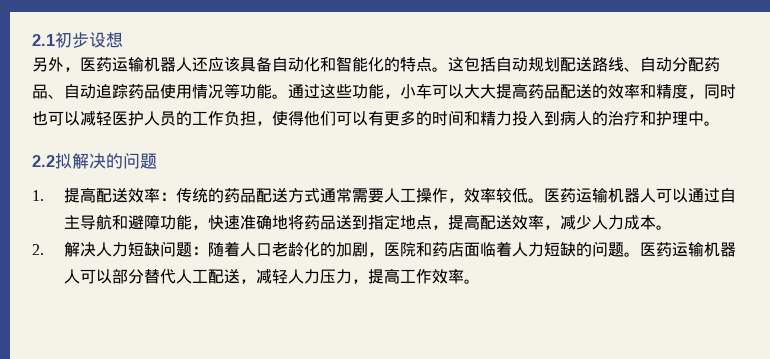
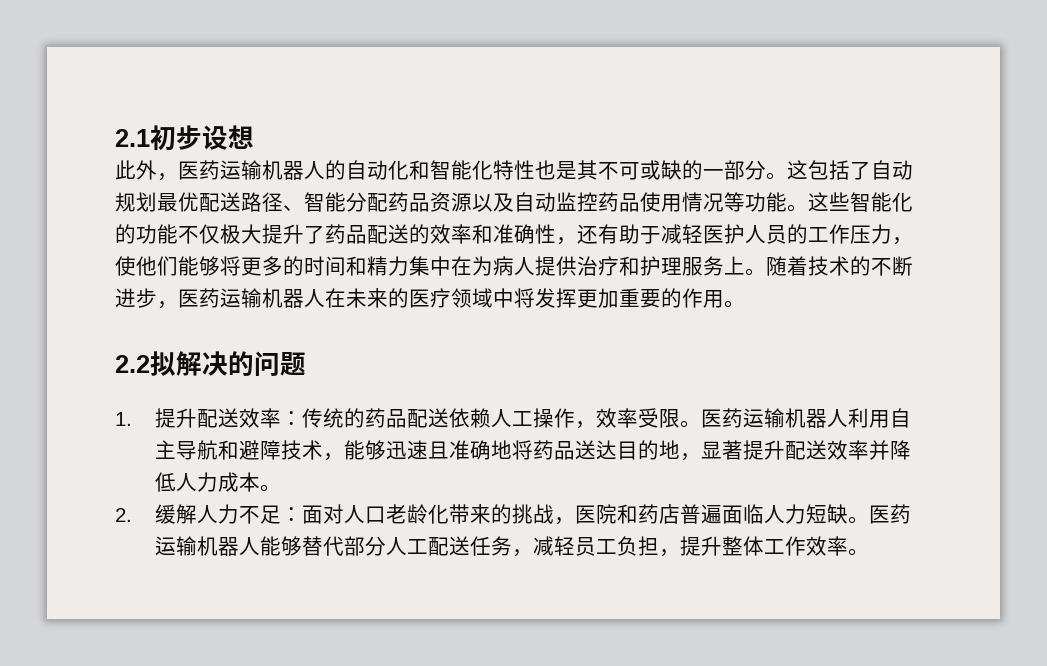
- 另外，医药运输机器人还应该具备自动化和智能化的特点。
+ 此外，医药运输机器人的自动化和智能化特性也是其不可或缺的一部分。
- 这包括自动规划配送路线、自动分配药品、自动追踪药品使用情况等功能。
+ 这包括了自动规划最优配送路径、智能分配药品资源以及自动监控药品使用情况等功能。
- 通过这些功能，小车可以大大提高药品配送的效率和精度，同时也可以减轻医护人员的工作负担，使得他们可以有更多的时间和精力投入到病人的治疗和护理中。
+ 这些智能化的功能不仅极大提升了药品配送的效率和准确性，还有助于减轻医护人员的工作压力，使他们能够将更多的时间和精力集中在为病人提供治疗和护理服务上。随着技术的不断进步，医药运输机器人在未来的医疗领域中将发挥更加重要的作用。
- 1.提高配送效率：传统的药品配送方式通常需要人工操作，效率较低。医药运输机器人可以通过自主导航和避障功能，快速准确地将药品送到指定地点，提高配送效率，减少人力成本。
+ 1.提升配送效率：传统的药品配送依赖人工操作，效率受限。医药运输机器人利用自主导航和避障技术，能够迅速且准确地将药品送达目的地，显著提升配送效率并降低人力成本。
- 2.解决人力短缺问题：随着人口老龄化的加剧，医院和药店面临着人力短缺的问题。医药运输机器人可以部分替代人工配送，减轻人力压力，提高工作效率。
+ 2.缓解人力不足：面对人口老龄化带来的挑战，医院和药店普遍面临人力短缺。医药运输机器人能够替代部分人工配送任务，减轻员工负担，提升整体工作效率。

